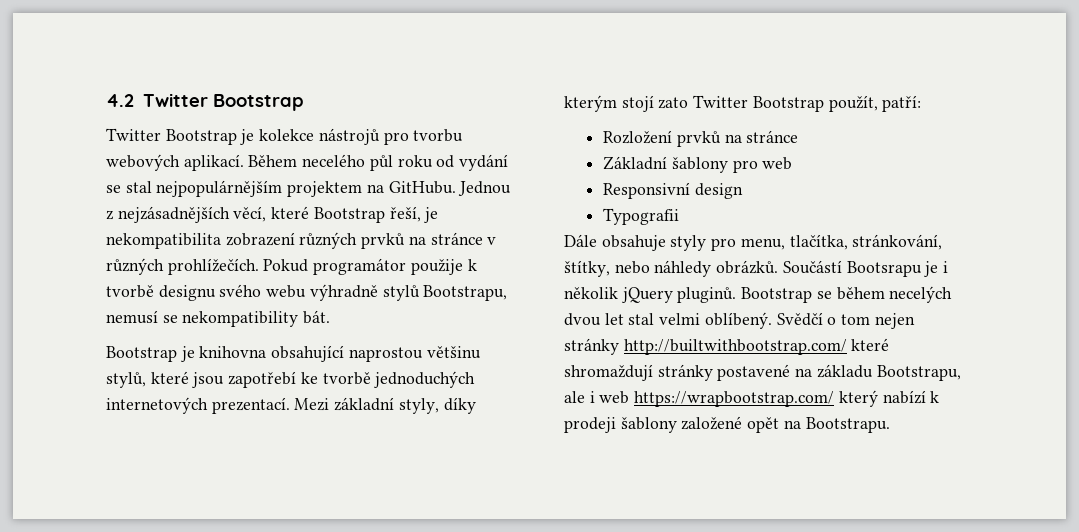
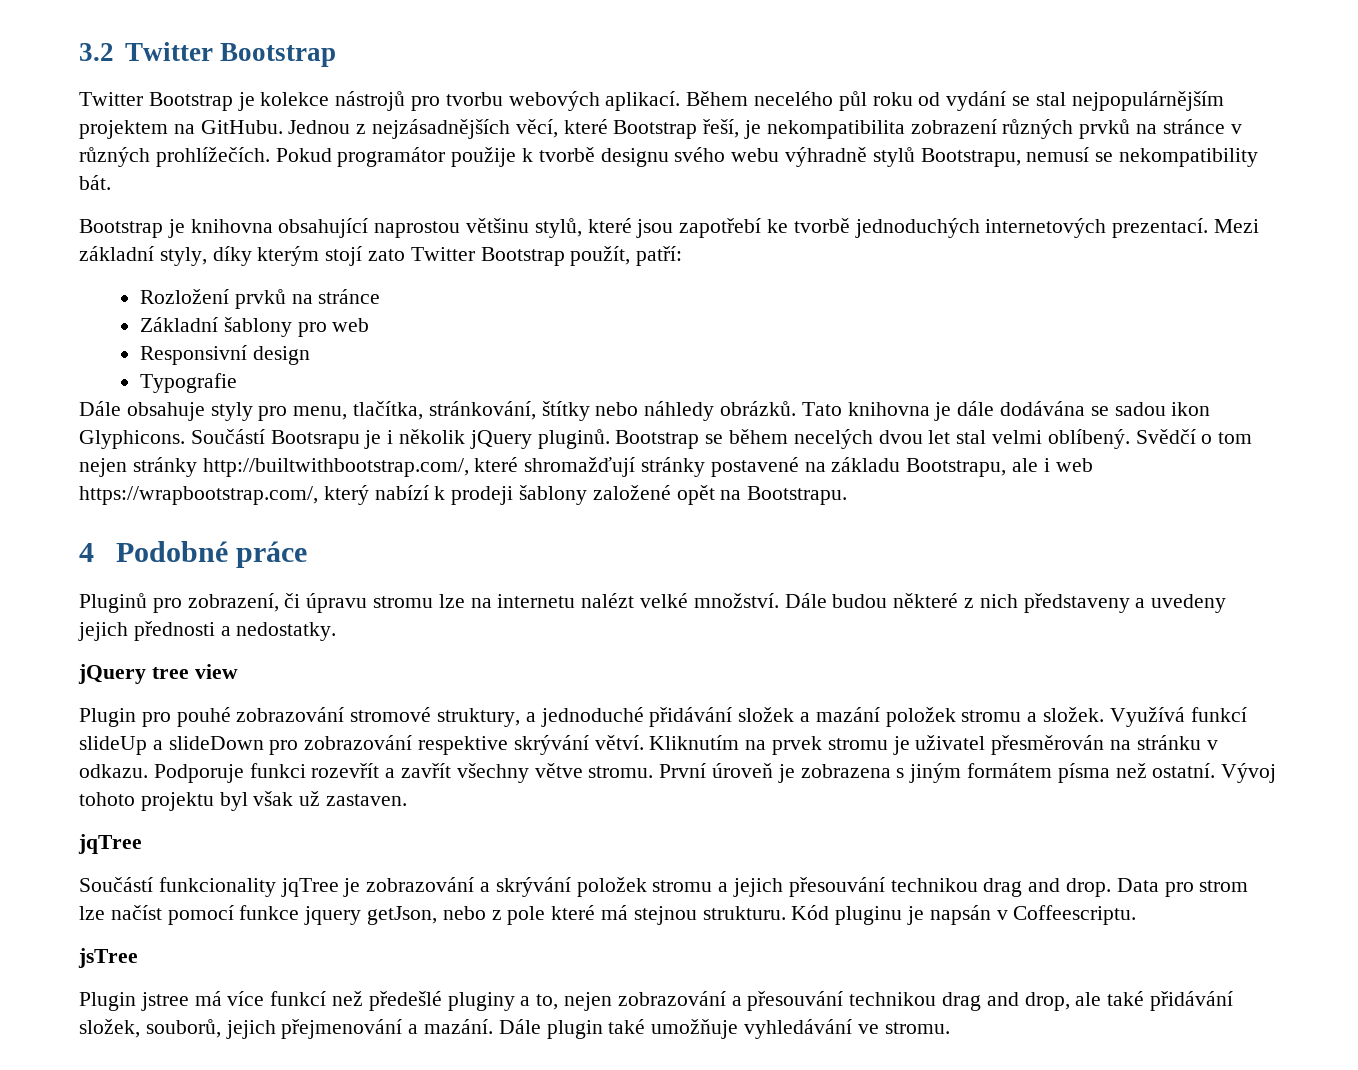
- 4.2 Twitter Bootstrap
+ 3.2 Twitter Bootstrap
- Typografii
+ Typografie
- Dále obsahuje styly pro menu, tlačítka, stránkování, štítky, nebo náhledy obrázků.
+ Dále obsahuje styly pro menu, tlačítka, stránkování, štítky nebo náhledy obrázků.
+ Tato knihovna je dále dodávána se sadou ikon Glyphicons.
- Svědčí o tom nejen stránky http://builtwithbootstrap.com/ které shromaždují stránky postavené na základu Bootstrapu, ale i web https://wrapbootstrap.com/ který nabízí k prodeji šablony založené opět na Bootstrapu.
+ Svědčí o tom nejen stránky http://builtwithbootstrap.com/, které shromažďují stránky postavené na základu Bootstrapu, ale i web https://wrapbootstrap.com/, který nabízí k prodeji šablony založené opět na Bootstrapu.
+ 4 Podobné práce
+ Pluginů pro zobrazení, či úpravu stromu lze na internetu nalézt velké množství. Dále budou některé z nich představeny a uvedeny jejich přednosti a nedostatky.
+ jQuery tree view
+ Plugin pro pouhé zobrazování stromové struktury, a jednoduché přidávání složek a mazání položek stromu a složek. Využívá funkcí slideUp a slideDown pro zobrazování respektive skrývání větví. Kliknutím na prvek stromu je uživatel přesměrován na stránku v odkazu. Podporuje funkci rozevřít a zavřít všechny větve stromu. První úroveň je zobrazena s jiným formátem písma než ostatní. Vývoj tohoto projektu byl však už zastaven.
+ jqTree
+ Součástí funkcionality jqTree je zobrazování a skrývání položek stromu a jejich přesouvání technikou drag and drop. Data pro strom lze načíst pomocí funkce jquery getJson, nebo z pole které má stejnou strukturu. Kód pluginu je napsán v Coffeescriptu.
+ jsTree
+ Plugin jstree má více funkcí než předešlé pluginy a to, nejen zobrazování a přesouvání technikou drag and drop, ale také přidávání složek, souborů, jejich přejmenování a mazání. Dále plugin také umožňuje vyhledávání ve stromu.

